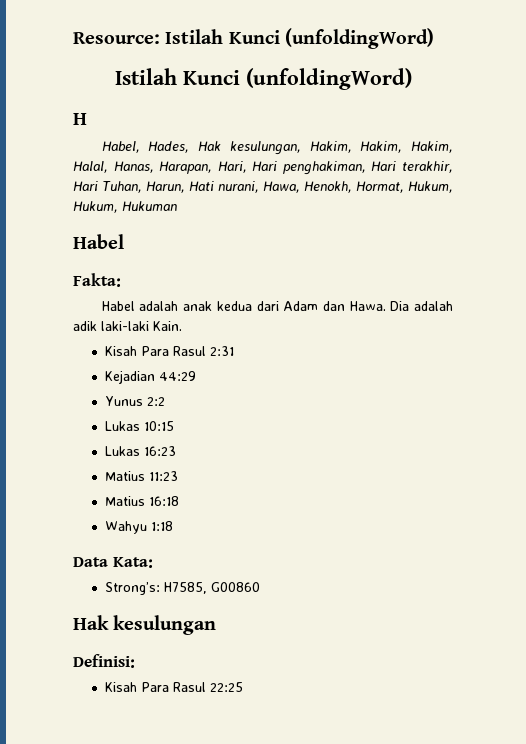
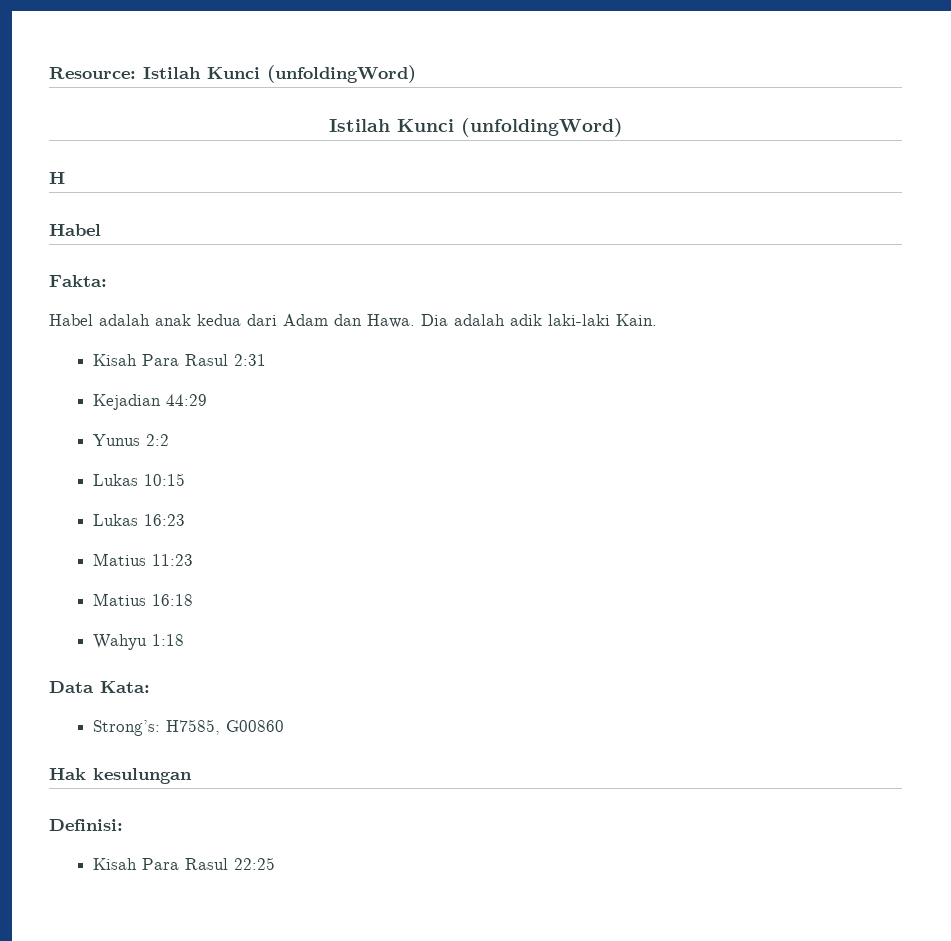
- Habel, Hades, Hak kesulungan, Hakim, Hakim, Hakim, Halal, Hanas, Harapan, Hari, Hari penghakiman, Hari terakhir, Hari Tuhan, Harun, Hati nurani, Hawa, Henokh, Hormat, Hukum, Hukum, Hukuman

